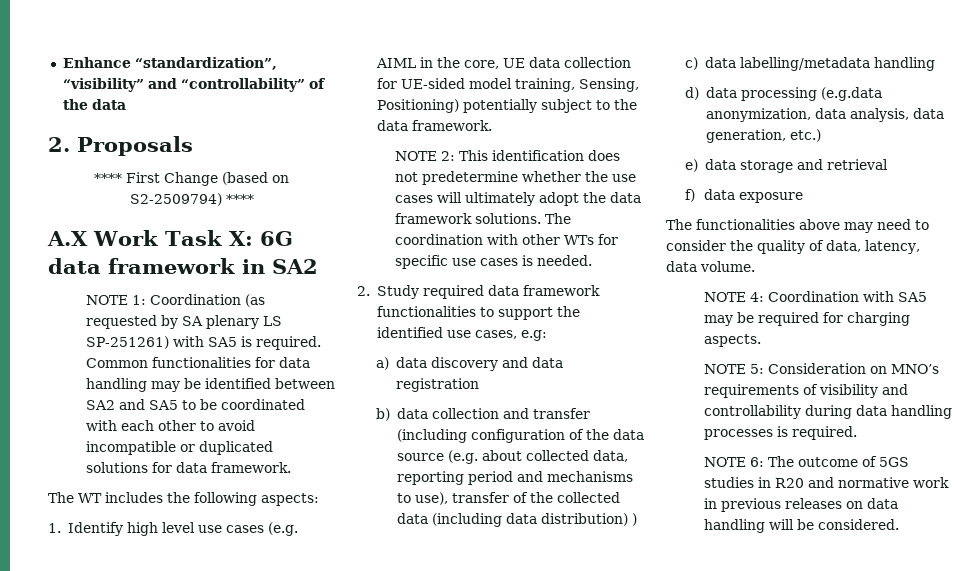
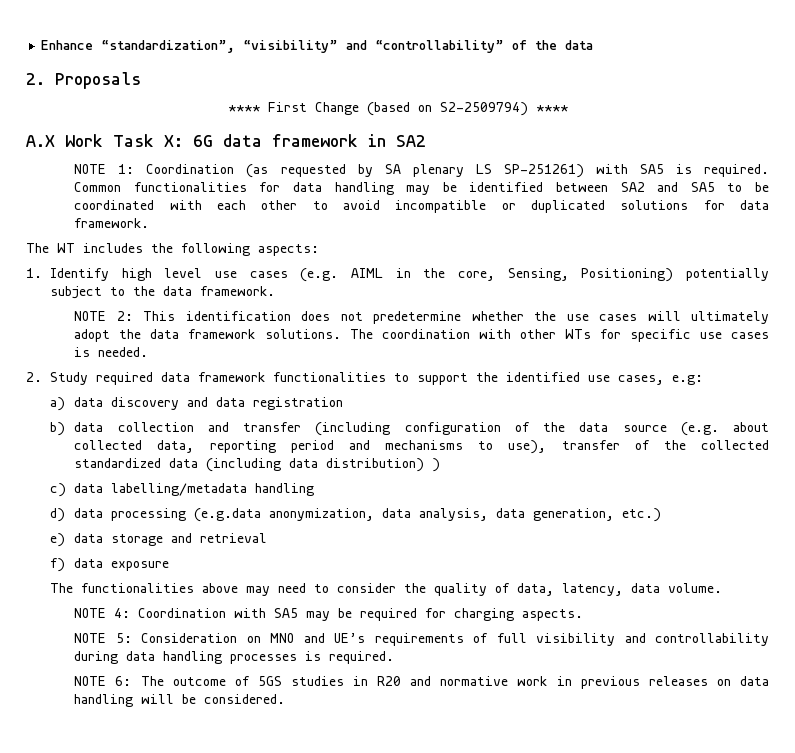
- 1. Identify high level use cases (e.g. AIML in the core, UE data collection for UE-sided model training, Sensing, Positioning) potentially subject to the data framework.
+ 1. Identify high level use cases (e.g. AIML in the core, Sensing, Positioning) potentially subject to the data framework.
- b) data collection and transfer (including configuration of the data source (e.g. about collected data, reporting period and mechanisms to use), transfer of the collected data (including data distribution) )
+ b) data collection and transfer (including configuration of the data source (e.g. about collected data, reporting period and mechanisms to use), transfer of the collected standardized data (including data distribution) )
- NOTE 5: Consideration on MNO’s requirements of visibility and controllability during data handling processes is required.
+ NOTE 5: Consideration on MNO and UE’s requirements of full visibility and controllability during data handling processes is required.

